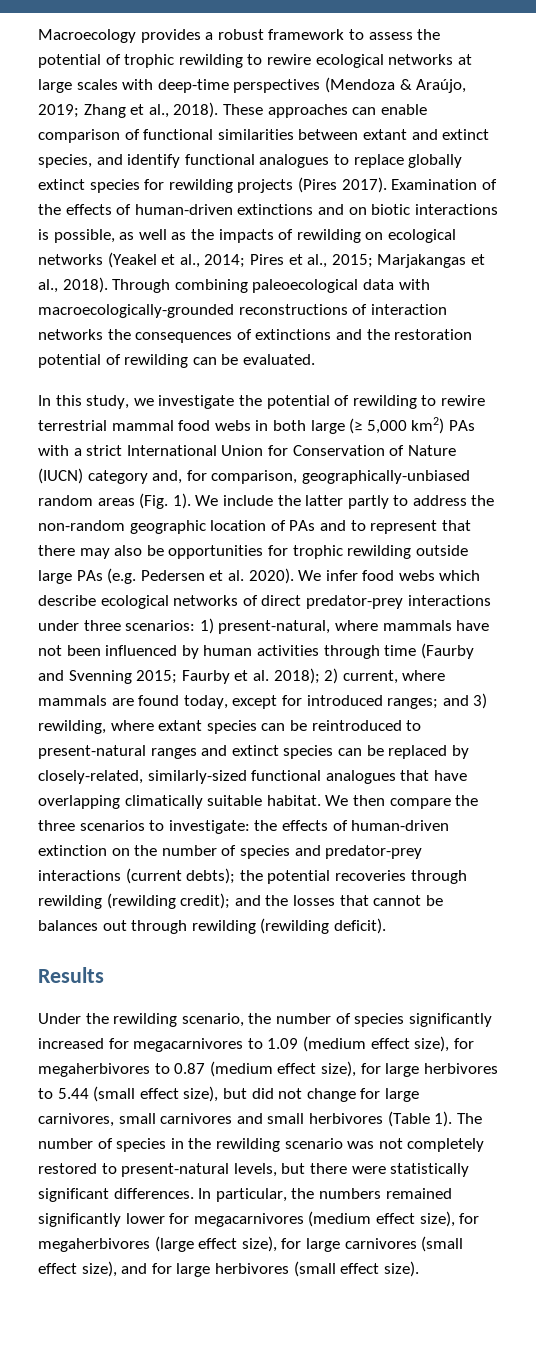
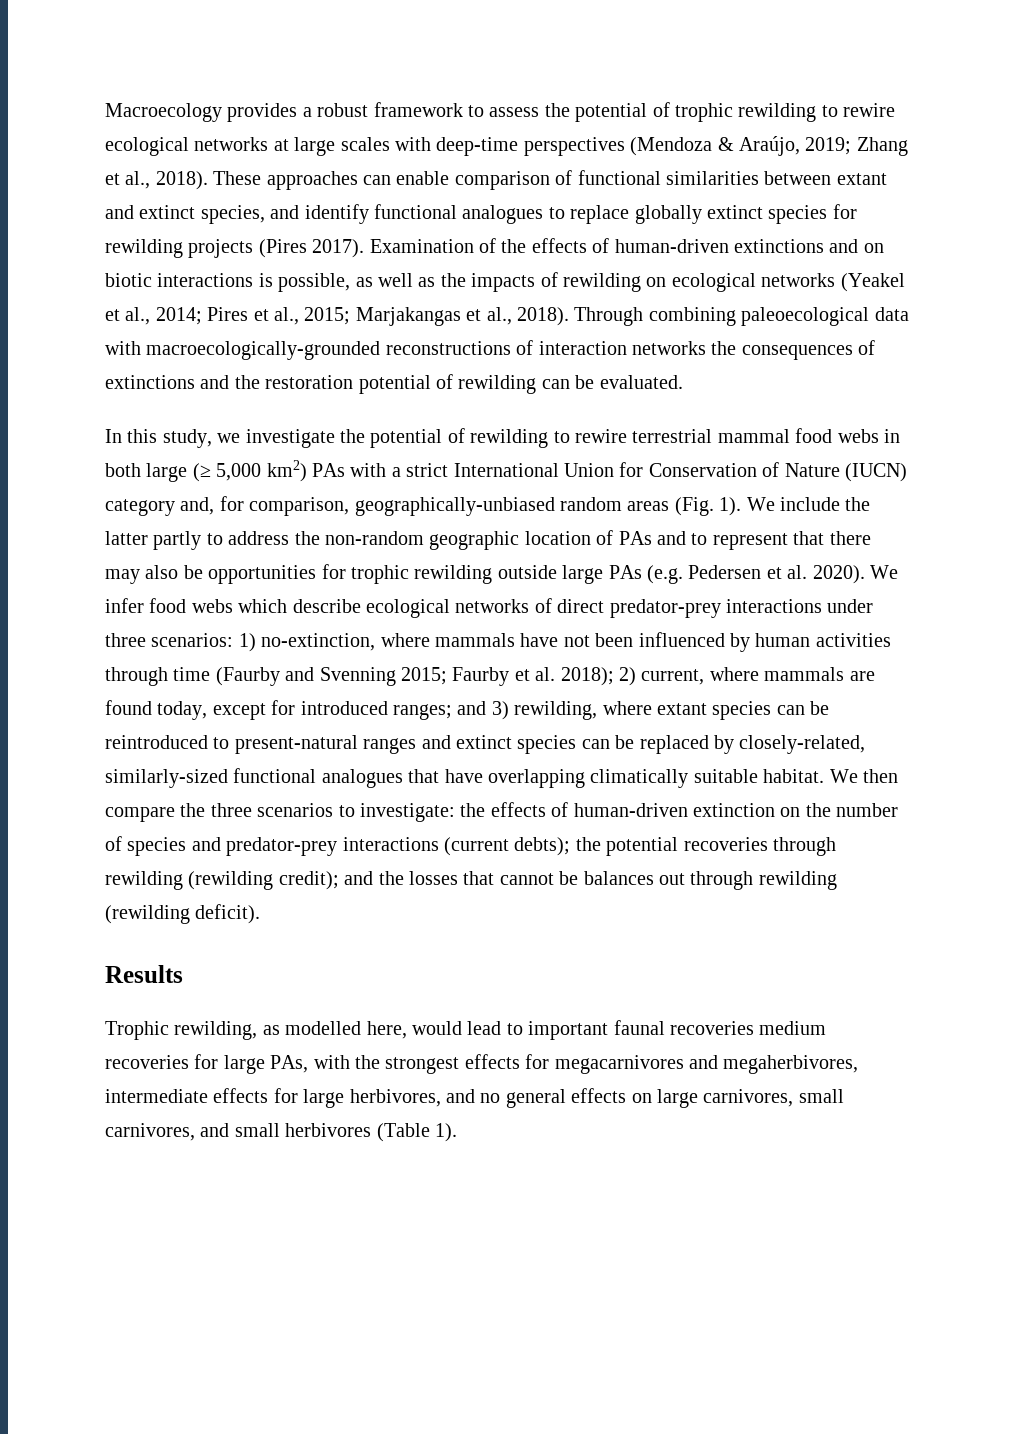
- 1) present-natural, where mammals have not been influenced by human activities through time (Faurby and Svenning 2015;
+ 1) no-extinction, where mammals have not been influenced by human activities through time (Faurby and Svenning 2015;
- Under the rewilding scenario, the number of species significantly increased for megacarnivores to 1.09 (medium effect size), for megaherbivores to 0.87 (medium effect size), for large herbivores to 5.44 (small effect size), but did not change for large carnivores, small carnivores and small herbivores (Table 1). The number of species in the rewilding scenario was not completely restored to present-natural levels, but there were statistically significant differences. In particular, the numbers remained significantly lower for megacarnivores (medium effect size), for megaherbivores (large effect size), for large carnivores (small effect size), and for large herbivores (small effect size).
+ Trophic rewilding, as modelled here, would lead to important faunal recoveries medium recoveries for large PAs, with the strongest effects for megacarnivores and megaherbivores, intermediate effects for large herbivores, and no general effects on large carnivores, small carnivores, and small herbivores (Table 1).

